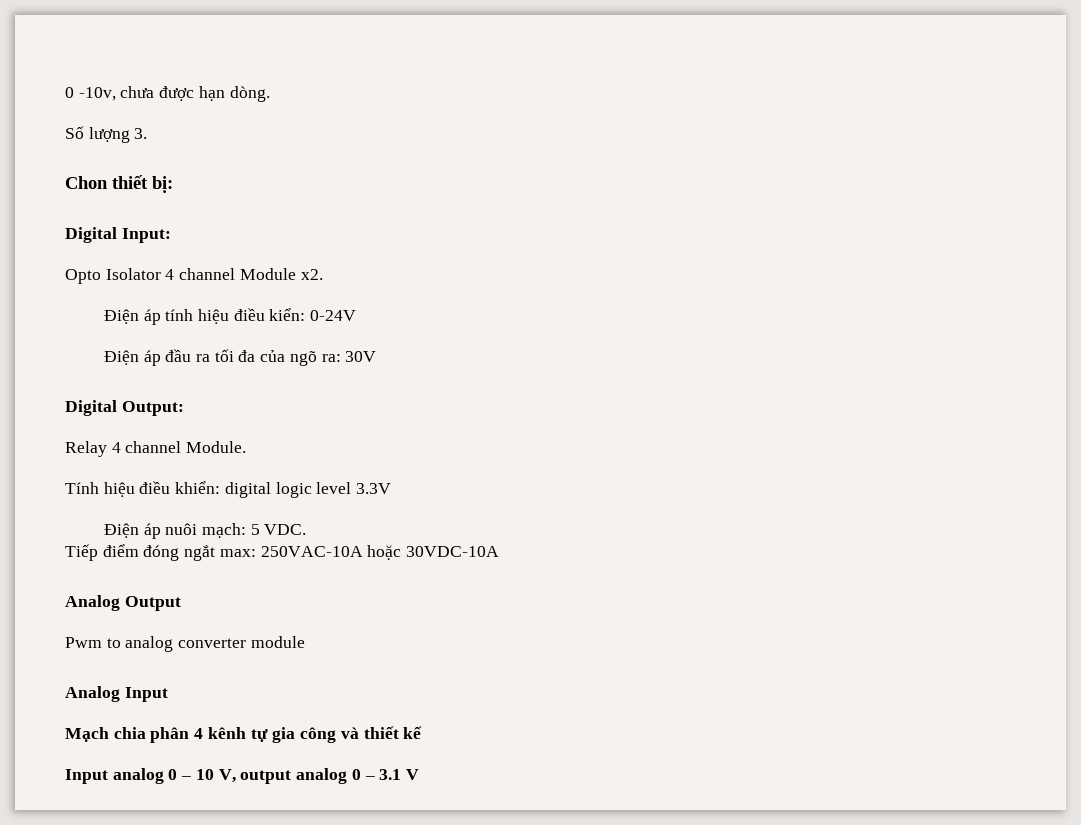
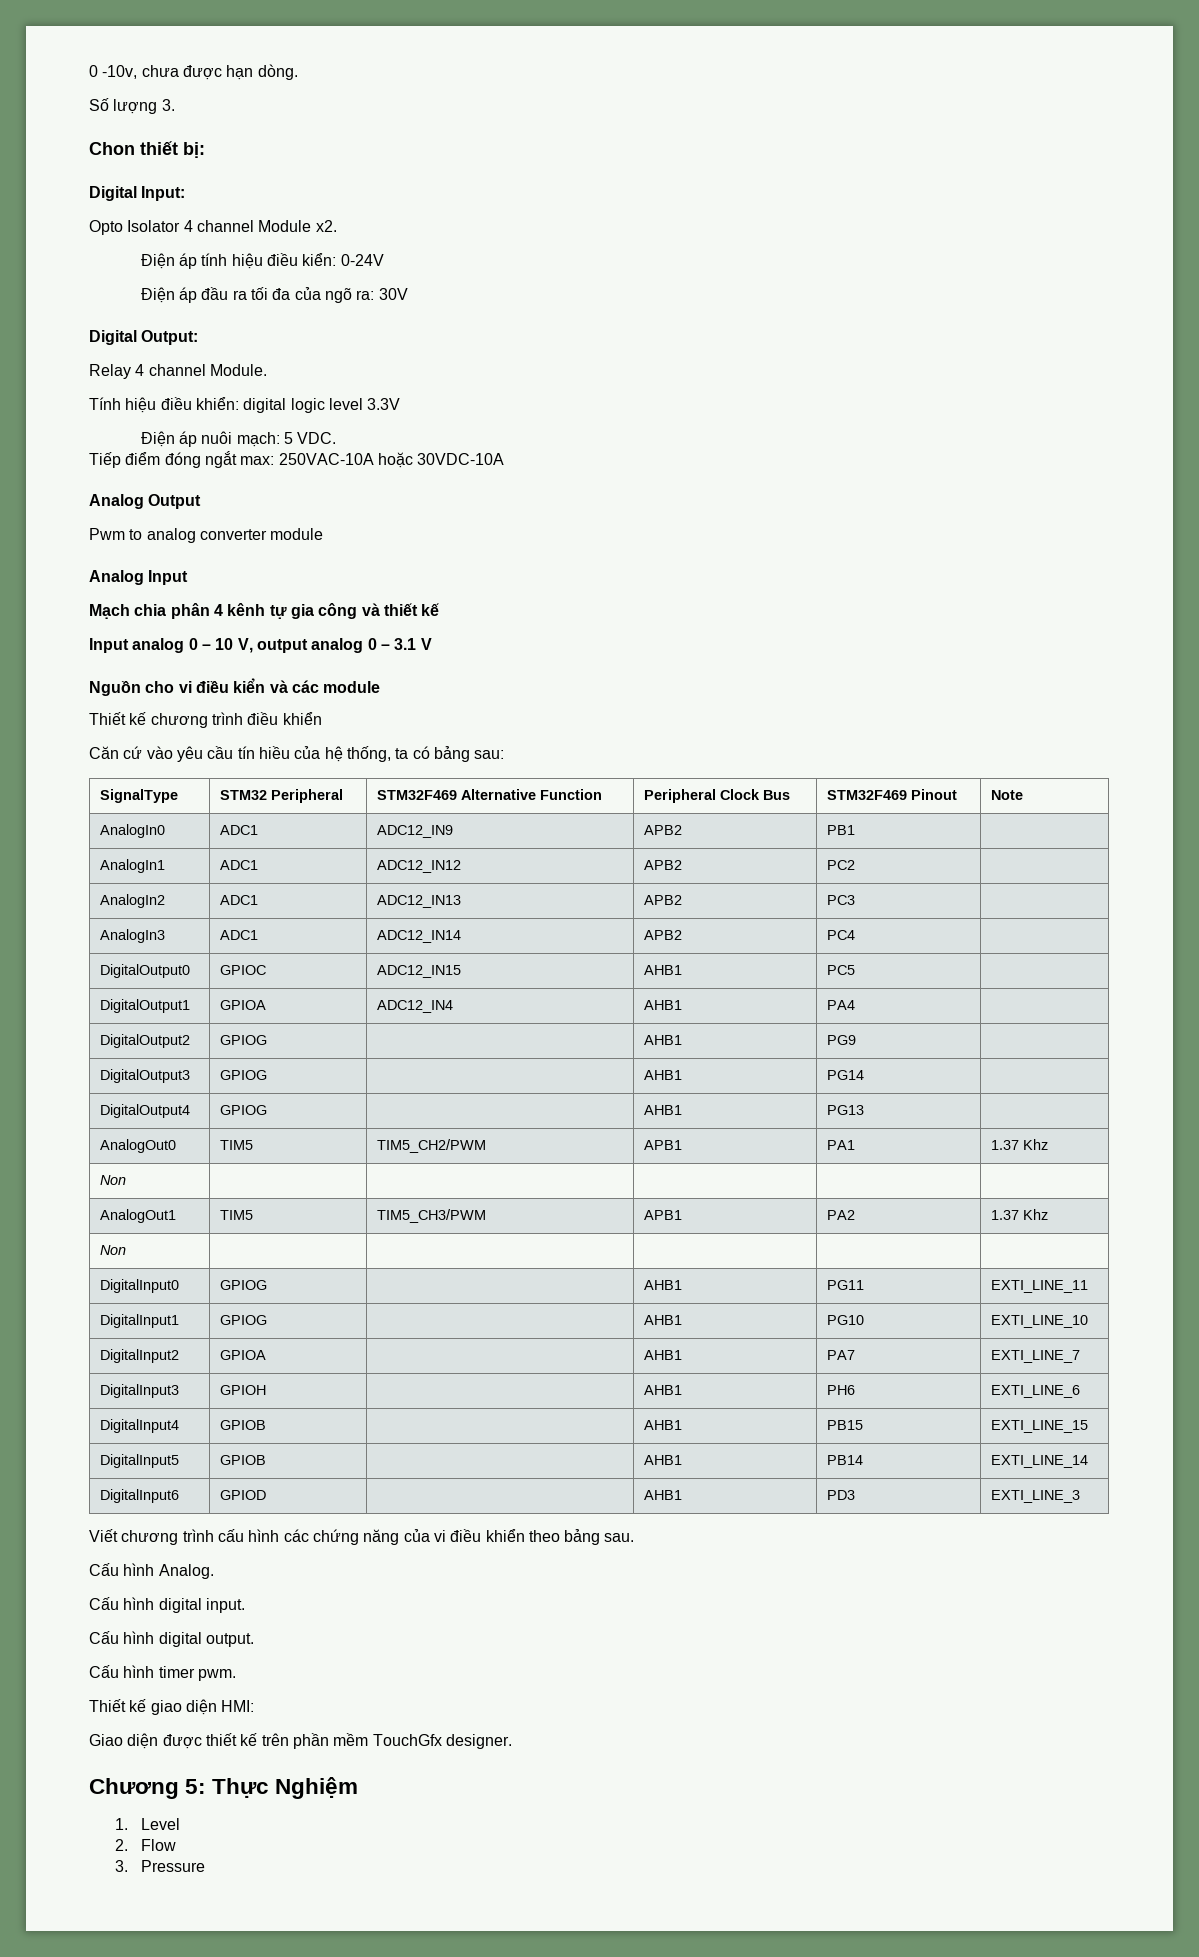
+ Nguồn cho vi điều kiển và các module
+ Thiết kế chương trình điều khiển
+ Căn cứ vào yêu cầu tín hiều của hệ thống, ta có bảng sau:
+ SignalType | STM32 Peripheral | STM32F469 Alternative Function | Peripheral Clock Bus | STM32F469 Pinout | Note
+ AnalogIn0 | ADC1 | ADC12_IN9 | APB2 | PB1 |
+ AnalogIn1 | ADC1 | ADC12_IN12 | APB2 | PC2 |
+ AnalogIn2 | ADC1 | ADC12_IN13 | APB2 | PC3 |
+ AnalogIn3 | ADC1 | ADC12_IN14 | APB2 | PC4 |
+ DigitalOutput0 | GPIOC | ADC12_IN15 | AHB1 | PC5 |
+ DigitalOutput1 | GPIOA | ADC12_IN4 | AHB1 | PA4 |
+ DigitalOutput2 | GPIOG | | AHB1 | PG9 |
+ DigitalOutput3 | GPIOG | | AHB1 | PG14 |
+ DigitalOutput4 | GPIOG | | AHB1 | PG13 |
+ AnalogOut0 | TIM5 | TIM5_CH2/PWM | APB1 | PA1 | 1.37 Khz
+ Non | | | | |
+ AnalogOut1 | TIM5 | TIM5_CH3/PWM | APB1 | PA2 | 1.37 Khz
+ Non | | | | |
+ DigitalInput0 | GPIOG | | AHB1 | PG11 | EXTI_LINE_11
+ DigitalInput1 | GPIOG | | AHB1 | PG10 | EXTI_LINE_10
+ DigitalInput2 | GPIOA | | AHB1 | PA7 | EXTI_LINE_7
+ DigitalInput3 | GPIOH | | AHB1 | PH6 | EXTI_LINE_6
+ DigitalInput4 | GPIOB | | AHB1 | PB15 | EXTI_LINE_15
+ DigitalInput5 | GPIOB | | AHB1 | PB14 | EXTI_LINE_14
+ DigitalInput6 | GPIOD | | AHB1 | PD3 | EXTI_LINE_3
+ Viết chương trình cấu hình các chứng năng của vi điều khiển theo bảng sau.
+ Cấu hình Analog.
+ Cấu hình digital input.
+ Cấu hình digital output.
+ Cấu hình timer pwm.
+ Thiết kế giao diện HMI:
+ Giao diện được thiết kế trên phần mềm TouchGfx designer.
+ Chương 5: Thực Nghiệm
+ 1. Level
+ 2. Flow
+ 3. Pressure

